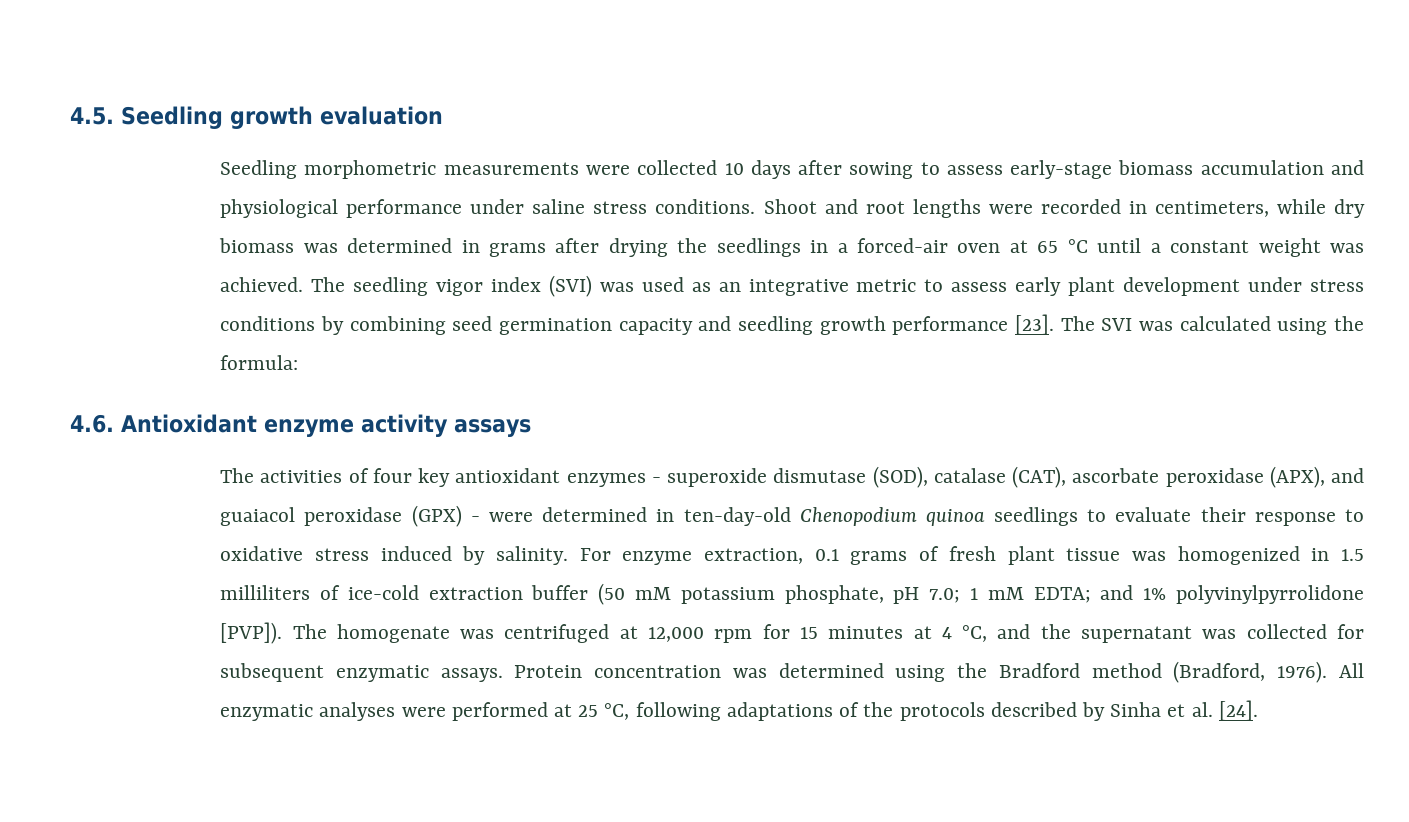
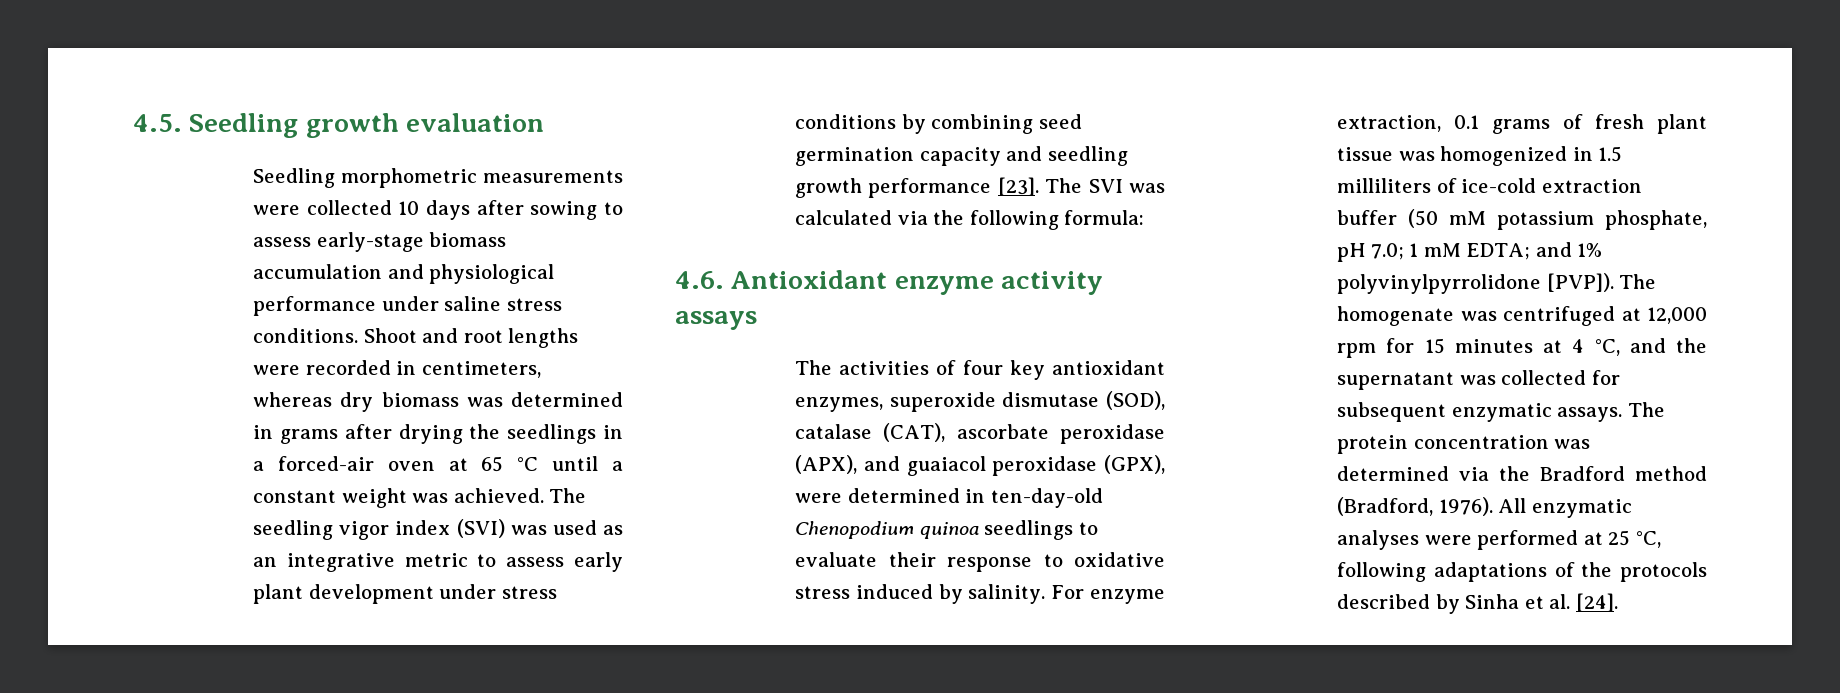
- Shoot and root lengths were recorded in centimeters, while dry biomass was determined in grams after drying the seedlings in a forced-air oven at 65 °C until a constant weight was achieved.
+ Shoot and root lengths were recorded in centimeters, whereas dry biomass was determined in grams after drying the seedlings in a forced-air oven at 65 °C until a constant weight was achieved.
- The SVI was calculated using the formula:
+ The SVI was calculated via the following formula:
- The activities of four key antioxidant enzymes - superoxide dismutase (SOD), catalase (CAT), ascorbate peroxidase (APX), and guaiacol peroxidase (GPX) - were determined in ten-day-old Chenopodium quinoa seedlings to evaluate their response to oxidative stress induced by salinity.
+ The activities of four key antioxidant enzymes, superoxide dismutase (SOD), catalase (CAT), ascorbate peroxidase (APX), and guaiacol peroxidase (GPX), were determined in ten-day-old Chenopodium quinoa seedlings to evaluate their response to oxidative stress induced by salinity.
- Protein concentration was determined using the Bradford method (Bradford, 1976).
+ The protein concentration was determined via the Bradford method (Bradford, 1976).

